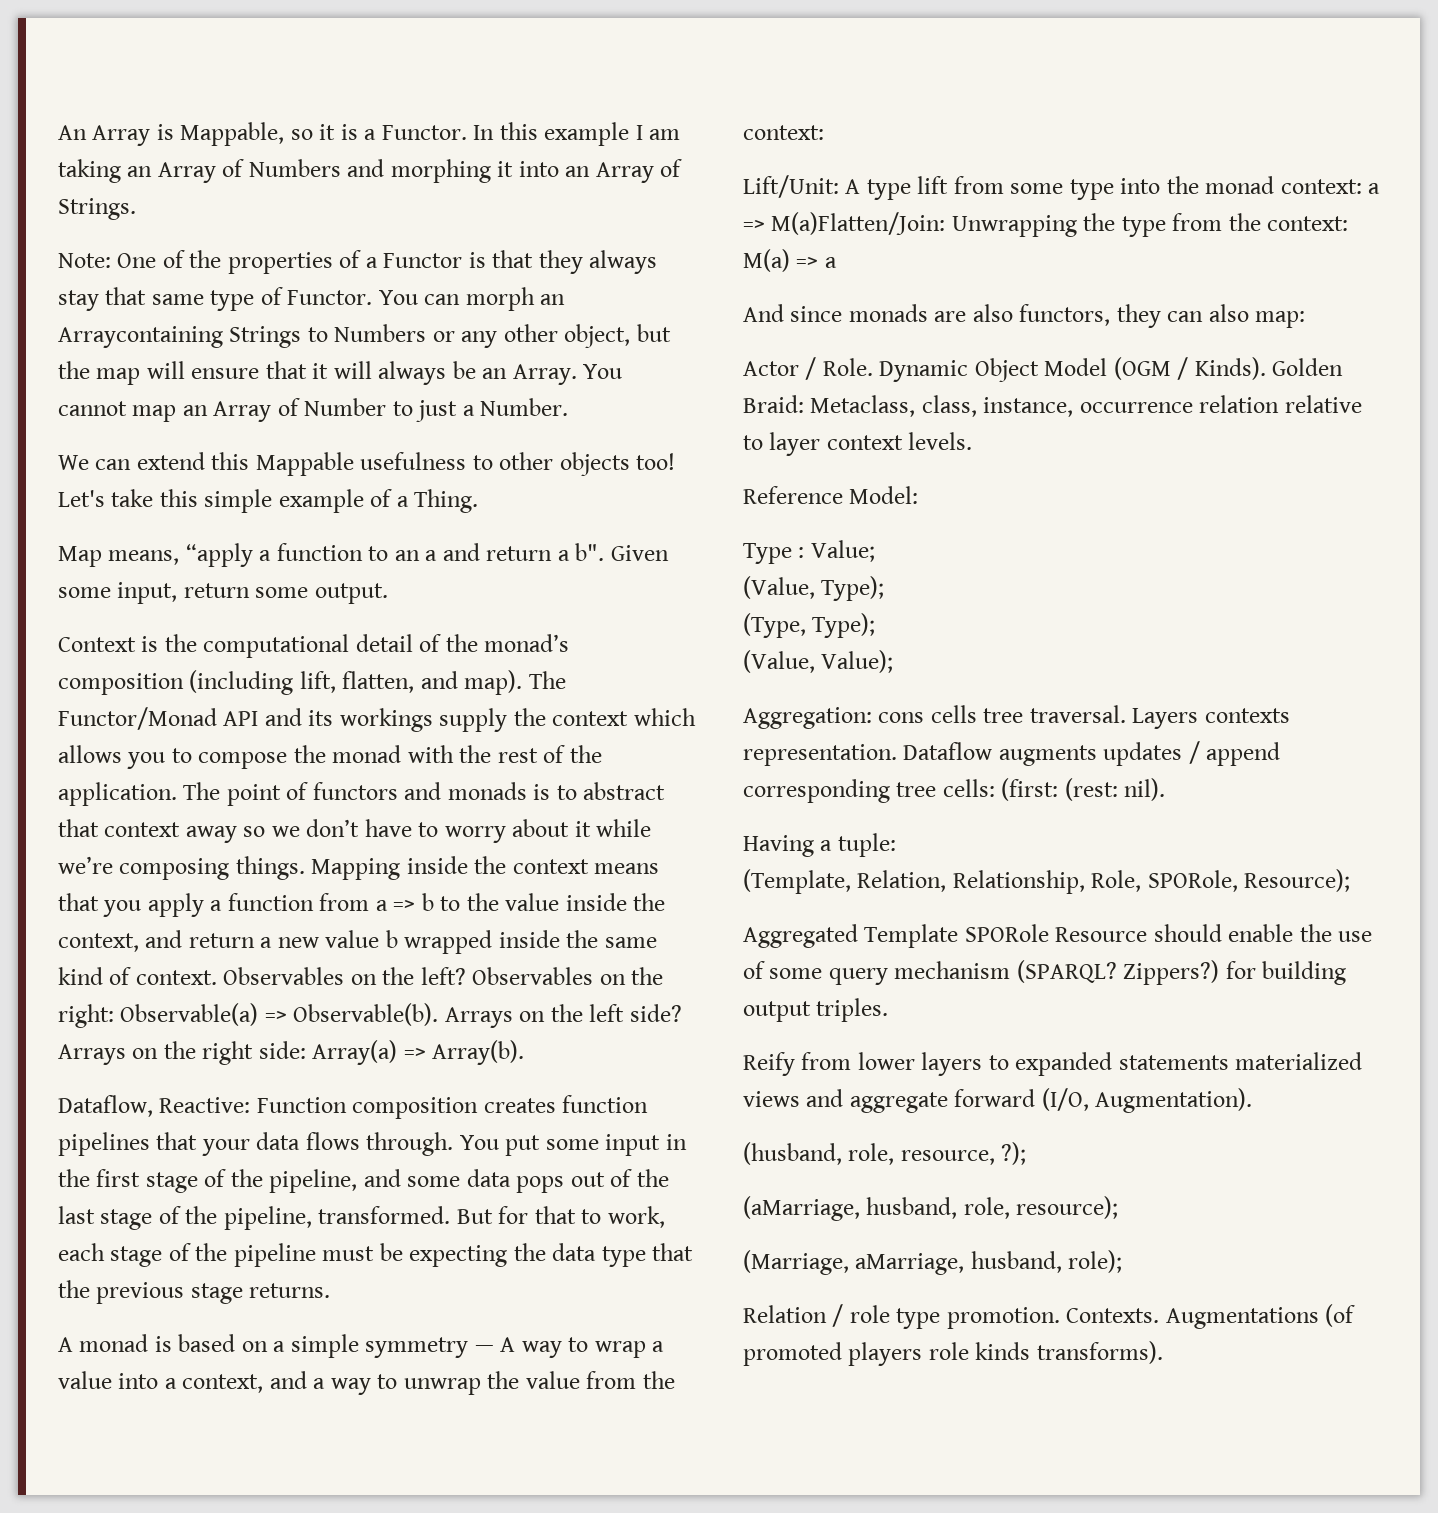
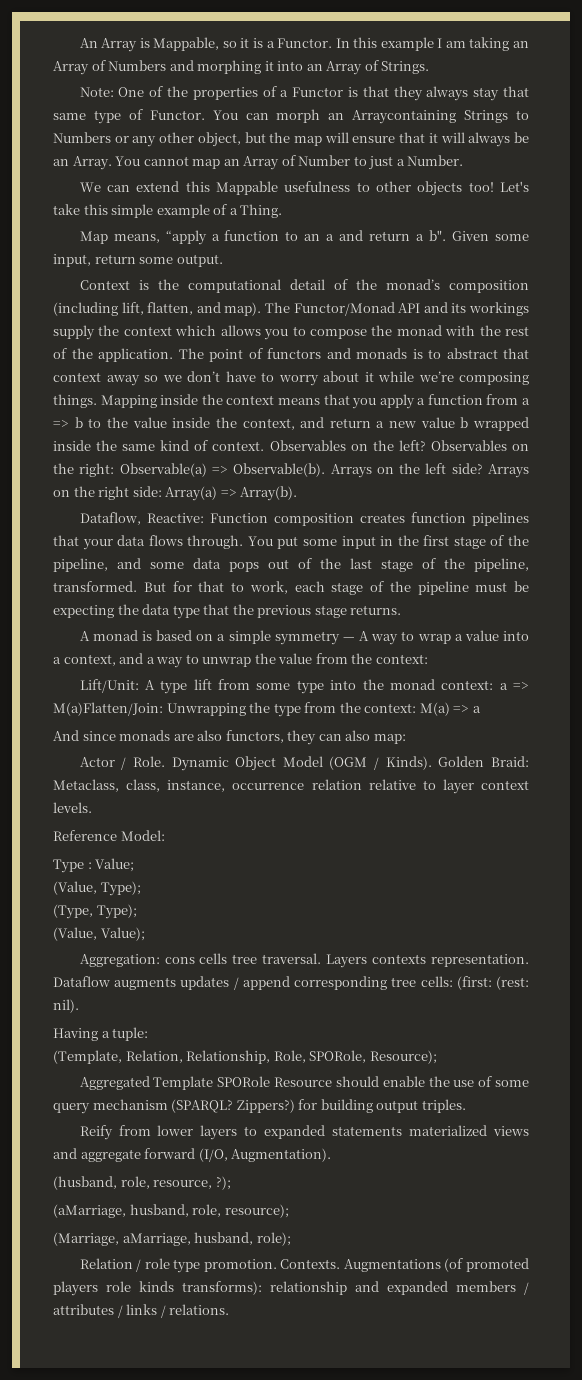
- Augmentations (of promoted players role kinds transforms).
+ Augmentations (of promoted players role kinds transforms): relationship and expanded members / attributes / links / relations.

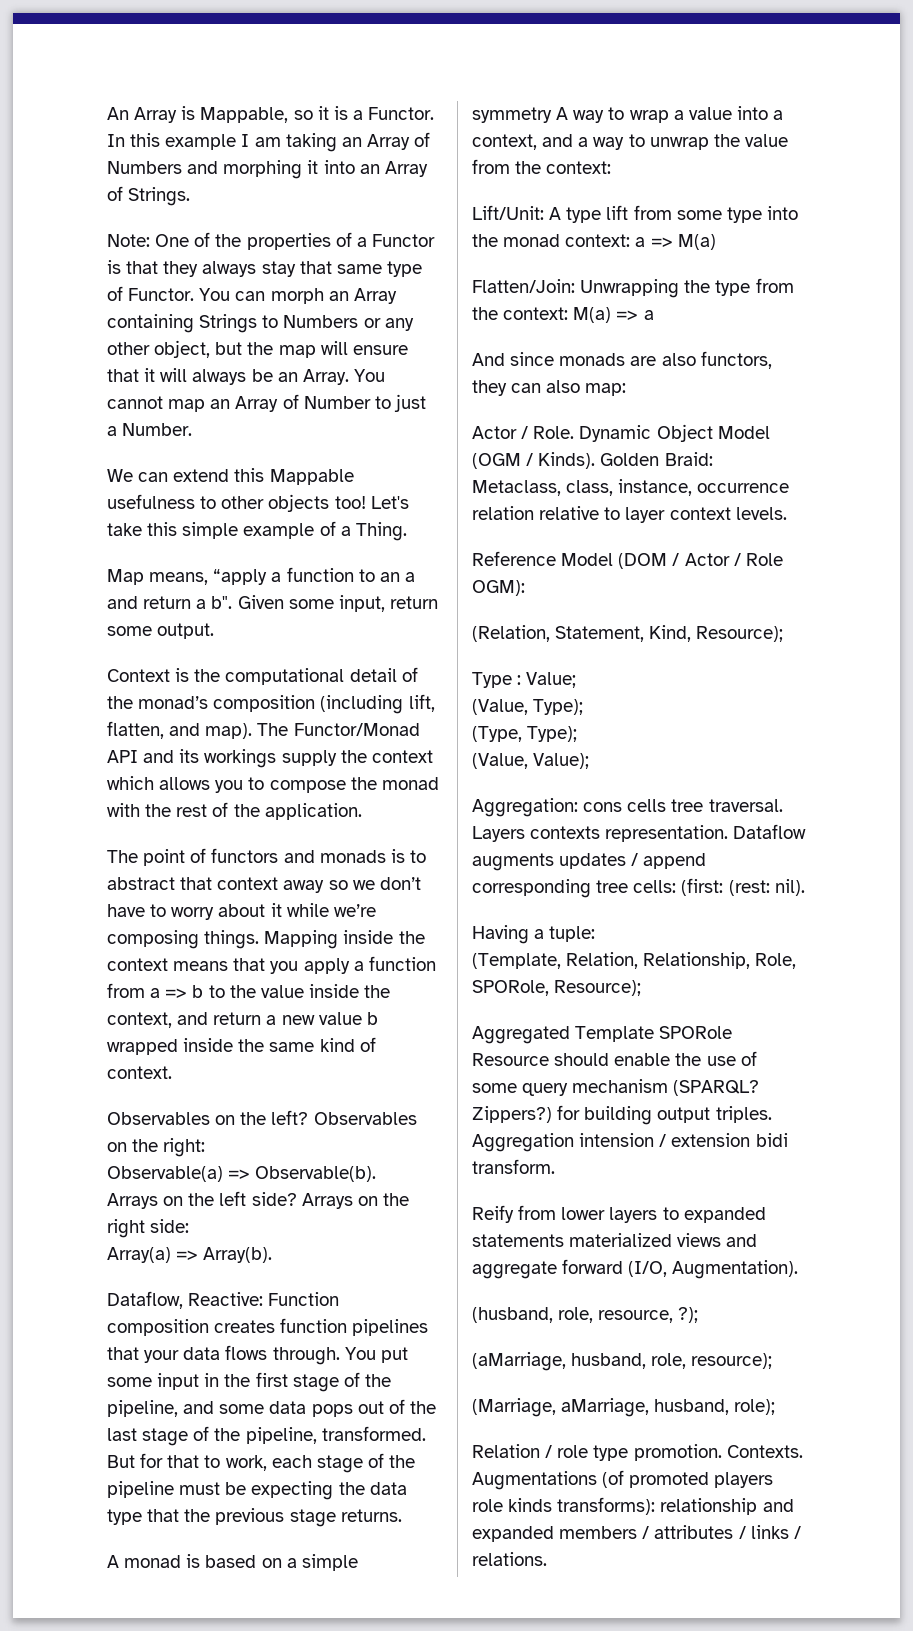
- You can morph an Arraycontaining Strings to Numbers or any other object, but the map will ensure that it will always be an Array.
+ You can morph an Array containing Strings to Numbers or any other object, but the map will ensure that it will always be an Array.
- The Functor/Monad API and its workings supply the context which allows you to compose the monad with the rest of the application. The point of functors and monads is to abstract that context away so we don’t have to worry about it while we’re composing things.
+ The Functor/Monad API and its workings supply the context which allows you to compose the monad with the rest of the application.
+ The point of functors and monads is to abstract that context away so we don’t have to worry about it while we’re composing things.
- Mapping inside the context means that you apply a function from a => b to the value inside the context, and return a new value b wrapped inside the same kind of context. Observables on the left?
+ Mapping inside the context means that you apply a function from a => b to the value inside the context, and return a new value b wrapped inside the same kind of context.
+ Observables on the left?
- Observables on the right: Observable(a) => Observable(b). Arrays on the left side?
+ Observables on the right:
+ Observable(a) => Observable(b).
+ Arrays on the left side?
- Arrays on the right side: Array(a) => Array(b).
+ Arrays on the right side:
+ Array(a) => Array(b).
- A monad is based on a simple symmetry — A way to wrap a value into a context, and a way to unwrap the value from the context:
+ A monad is based on a simple symmetry A way to wrap a value into a context, and a way to unwrap the value from the context:
- Lift/Unit: A type lift from some type into the monad context: a => M(a)Flatten/Join: Unwrapping the type from the context: M(a) => a
+ Lift/Unit: A type lift from some type into the monad context: a => M(a)
+ Flatten/Join: Unwrapping the type from the context: M(a) => a
- Reference Model:
+ Reference Model (DOM / Actor / Role OGM):
+ (Relation, Statement, Kind, Resource);
+ Aggregation intension / extension bidi transform.

